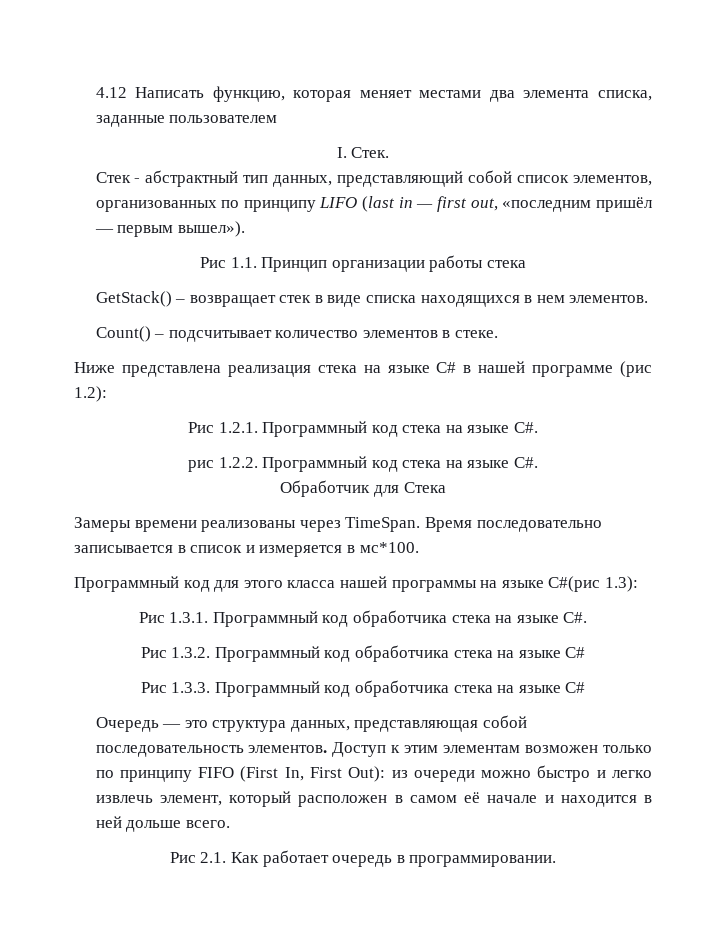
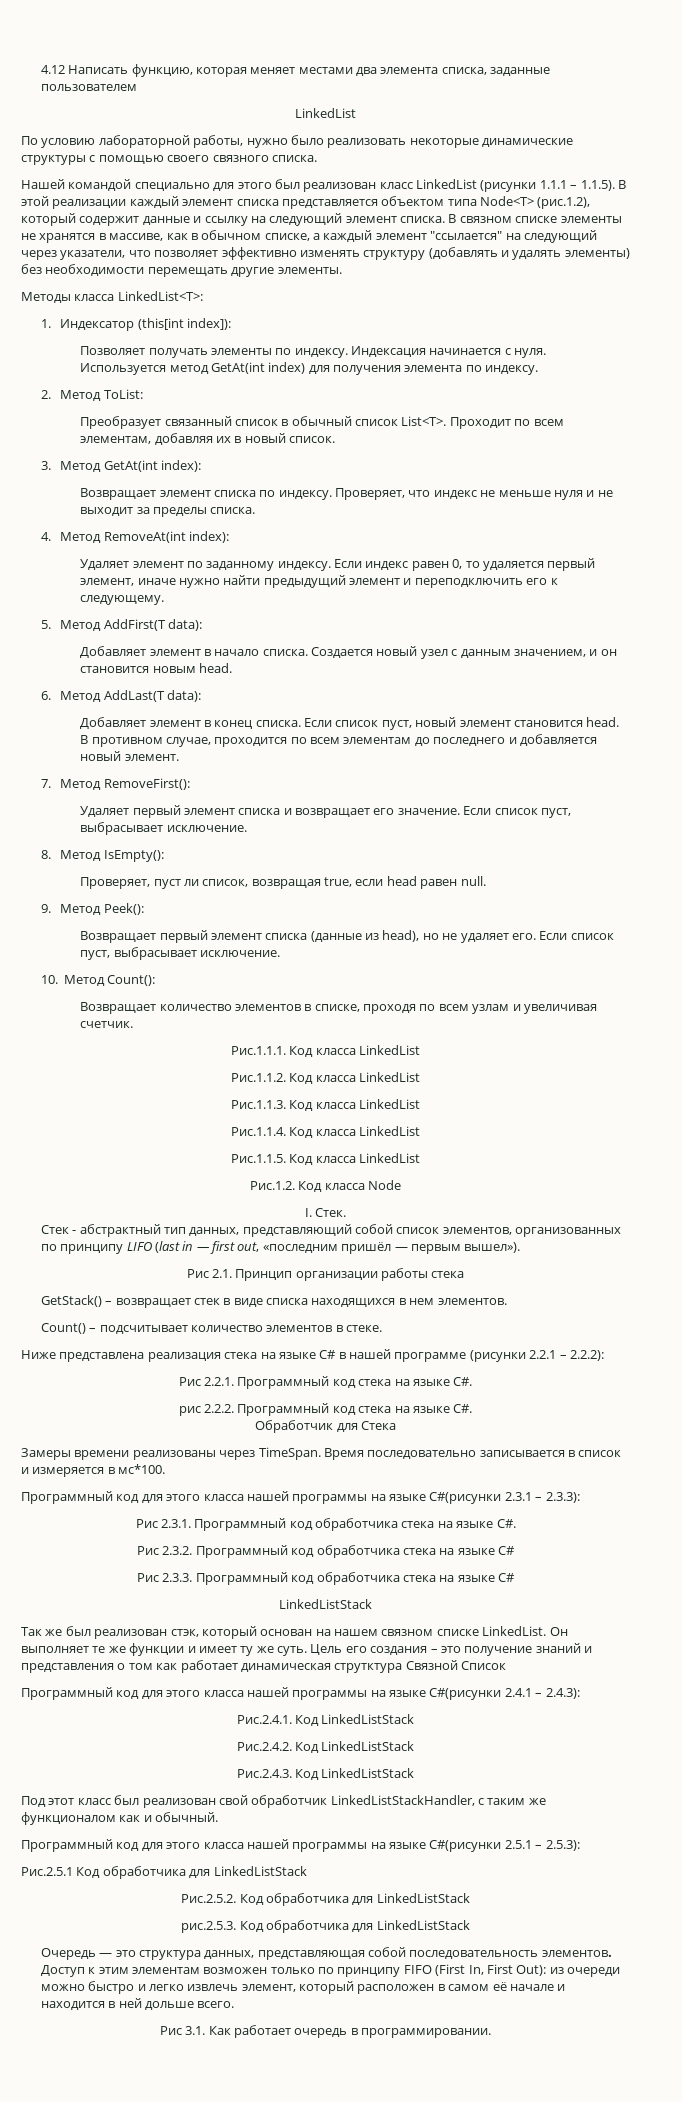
  4.12 Написать функцию, которая меняет местами два элемента списка, заданные пользователем
+ LinkedList
+ По условию лабораторной работы, нужно было реализовать некоторые динамические структуры с помощью своего связного списка.
+ Нашей командой специально для этого был реализован класс LinkedList (рисунки 1.1.1 – 1.1.5). В этой реализации каждый элемент списка представляется объектом типа Node<T> (рис.1.2), который содержит данные и ссылку на следующий элемент списка. В связном списке элементы не хранятся в массиве, как в обычном списке, а каждый элемент "ссылается" на следующий через указатели, что позволяет эффективно изменять структуру (добавлять и удалять элементы) без необходимости перемещать другие элементы.
+ Методы класса LinkedList<T>:
+ 1. Индексатор (this[int index]):
+ Позволяет получать элементы по индексу. Индексация начинается с нуля. Используется метод GetAt(int index) для получения элемента по индексу.
+ 2. Метод ToList:
+ Преобразует связанный список в обычный список List<T>. Проходит по всем элементам, добавляя их в новый список.
+ 3. Метод GetAt(int index):
+ Возвращает элемент списка по индексу. Проверяет, что индекс не меньше нуля и не выходит за пределы списка.
+ 4. Метод RemoveAt(int index):
+ Удаляет элемент по заданному индексу. Если индекс равен 0, то удаляется первый элемент, иначе нужно найти предыдущий элемент и переподключить его к следующему.
+ 5. Метод AddFirst(T data):
+ Добавляет элемент в начало списка. Создается новый узел с данным значением, и он становится новым head.
+ 6. Метод AddLast(T data):
+ Добавляет элемент в конец списка. Если список пуст, новый элемент становится head. В противном случае, проходится по всем элементам до последнего и добавляется новый элемент.
+ 7. Метод RemoveFirst():
+ Удаляет первый элемент списка и возвращает его значение. Если список пуст, выбрасывает исключение.
+ 8. Метод IsEmpty():
+ Проверяет, пуст ли список, возвращая true, если head равен null.
+ 9. Метод Peek():
+ Возвращает первый элемент списка (данные из head), но не удаляет его. Если список пуст, выбрасывает исключение.
+ 10. Метод Count():
+ Возвращает количество элементов в списке, проходя по всем узлам и увеличивая счетчик.
+ Рис.1.1.1. Код класса LinkedList
+ Рис.1.1.2. Код класса LinkedList
+ Рис.1.1.3. Код класса LinkedList
+ Рис.1.1.4. Код класса LinkedList
+ Рис.1.1.5. Код класса LinkedList
+ Рис.1.2. Код класса Node
- Рис 1.1. Принцип организации работы стека
+ Рис 2.1. Принцип организации работы стека
- Ниже представлена реализация стека на языке C# в нашей программе (рис 1.2):
- Рис 1.2.1. Программный код стека на языке C#.
+ Ниже представлена реализация стека на языке C# в нашей программе (рисунки 2.2.1 – 2.2.2):
+ Рис 2.2.1. Программный код стека на языке C#.
- рис 1.2.2. Программный код стека на языке C#.
+ рис 2.2.2. Программный код стека на языке C#.
- Программный код для этого класса нашей программы на языке C#(рис 1.3):
- Рис 1.3.1. Программный код обработчика стека на языке C#.
+ Программный код для этого класса нашей программы на языке C#(рисунки 2.3.1 – 2.3.3):
+ Рис 2.3.1. Программный код обработчика стека на языке C#.
- Рис 1.3.2. Программный код обработчика стека на языке C#
+ Рис 2.3.2. Программный код обработчика стека на языке C#
- Рис 1.3.3. Программный код обработчика стека на языке C#
+ Рис 2.3.3. Программный код обработчика стека на языке C#
+ LinkedListStack
+ Так же был реализован стэк, который основан на нашем связном списке LinkedList. Он выполняет те же функции и имеет ту же суть. Цель его создания – это получение знаний и представления о том как работает динамическая струтктура Связной Список
+ Программный код для этого класса нашей программы на языке C#(рисунки 2.4.1 – 2.4.3):
+ Рис.2.4.1. Код LinkedListStack
+ Рис.2.4.2. Код LinkedListStack
+ Рис.2.4.3. Код LinkedListStack
+ Под этот класс был реализован свой обработчик LinkedListStackHandler, с таким же функционалом как и обычный.
+ Программный код для этого класса нашей программы на языке C#(рисунки 2.5.1 – 2.5.3):
+ Рис.2.5.1 Код обработчика для LinkedListStack
+ Рис.2.5.2. Код обработчика для LinkedListStack
+ рис.2.5.3. Код обработчика для LinkedListStack
- Рис 2.1. Как работает очередь в программировании.
+ Рис 3.1. Как работает очередь в программировании.

